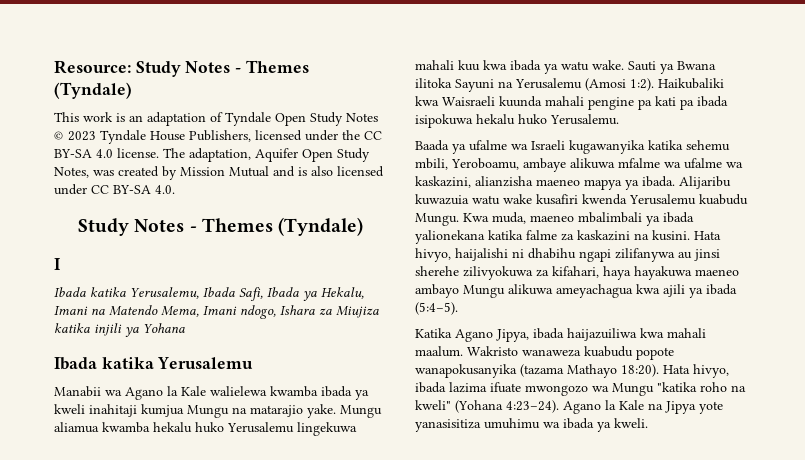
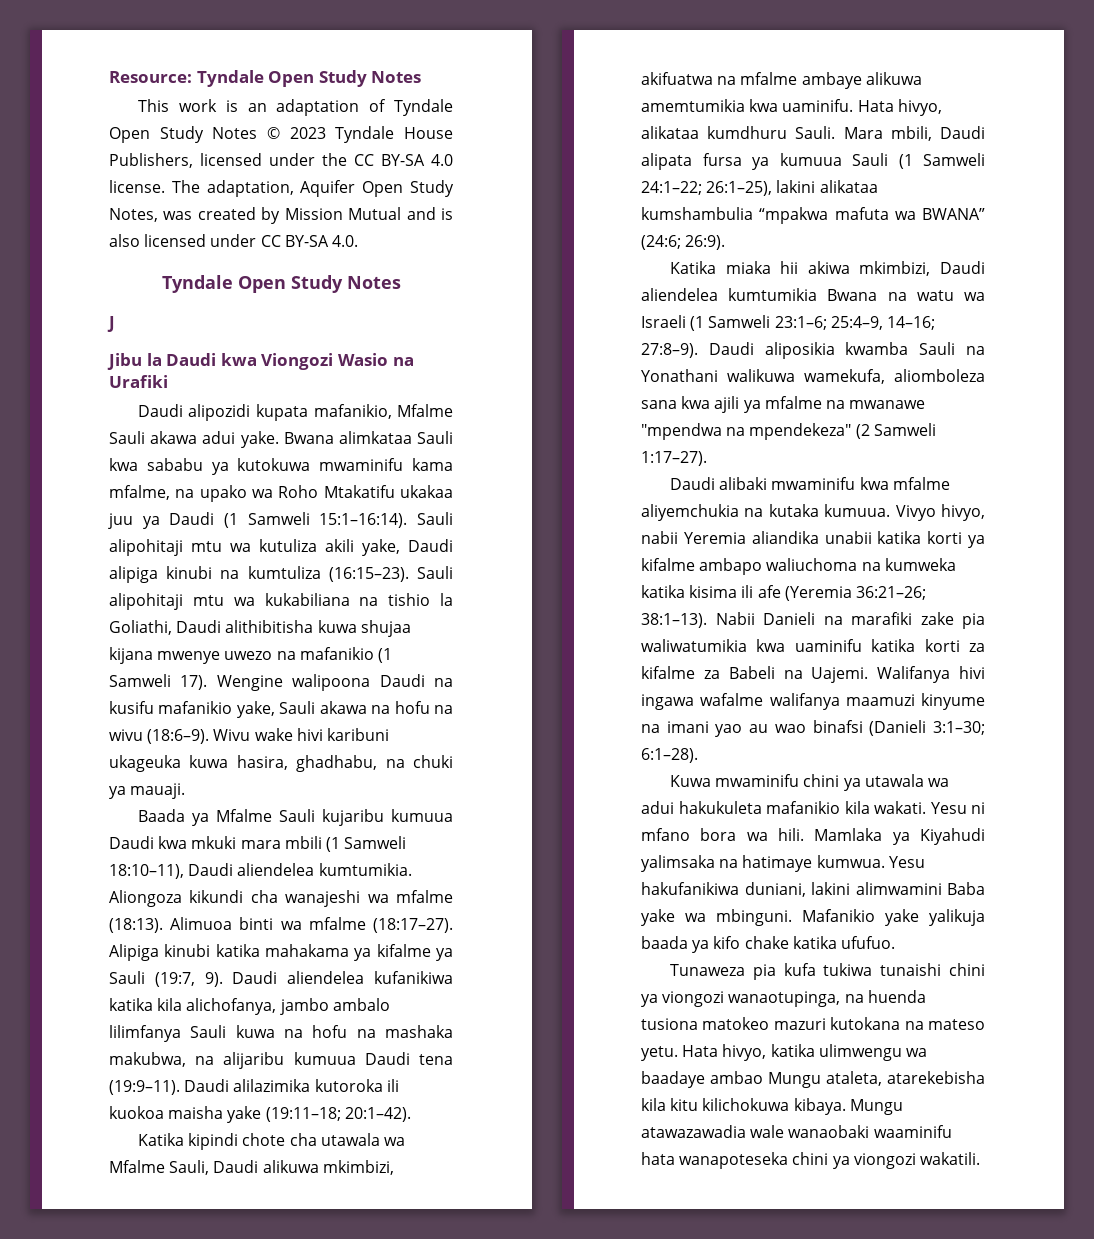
- Resource: Study Notes - Themes (Tyndale)
+ Resource: Tyndale Open Study Notes
  The adaptation, Aquifer Open Study Notes, was created by Mission Mutual and is also licensed under CC BY-SA 4.0.
- Study Notes - Themes (Tyndale)
- I
- Ibada katika Yerusalemu, Ibada Safi, Ibada ya Hekalu, Imani na Matendo Mema, Imani ndogo, Ishara za Miujiza katika injili ya Yohana
- Ibada katika Yerusalemu
- Manabii wa Agano la Kale walielewa kwamba ibada ya kweli inahitaji kumjua Mungu na matarajio yake. Mungu aliamua kwamba hekalu huko Yerusalemu lingekuwa mahali kuu kwa ibada ya watu wake. Sauti ya Bwana ilitoka Sayuni na Yerusalemu (Amosi 1:2). Haikubaliki kwa Waisraeli kuunda mahali pengine pa kati pa ibada isipokuwa hekalu huko Yerusalemu.
- Baada ya ufalme wa Israeli kugawanyika katika sehemu mbili, Yeroboamu, ambaye alikuwa mfalme wa ufalme wa kaskazini, alianzisha maeneo mapya ya ibada. Alijaribu kuwazuia watu wake kusafiri kwenda Yerusalemu kuabudu Mungu. Kwa muda, maeneo mbalimbali ya ibada yalionekana katika falme za kaskazini na kusini. Hata hivyo, haijalishi ni dhabihu ngapi zilifanywa au jinsi sherehe zilivyokuwa za kifahari, haya hayakuwa maeneo ambayo Mungu alikuwa ameyachagua kwa ajili ya ibada (5:4–5).
- Katika Agano Jipya, ibada haijazuiliwa kwa mahali maalum. Wakristo wanaweza kuabudu popote wanapokusanyika (tazama Mathayo 18:20). Hata hivyo, ibada lazima ifuate mwongozo wa Mungu "katika roho na kweli" (Yohana 4:23–24). Agano la Kale na Jipya yote yanasisitiza umuhimu wa ibada ya kweli.
+ Tyndale Open Study Notes
+ J
+ Jibu la Daudi kwa Viongozi Wasio na Urafiki
+ Daudi alipozidi kupata mafanikio, Mfalme Sauli akawa adui yake. Bwana alimkataa Sauli kwa sababu ya kutokuwa mwaminifu kama mfalme, na upako wa Roho Mtakatifu ukakaa juu ya Daudi (1 Samweli 15:1–16:14). Sauli alipohitaji mtu wa kutuliza akili yake, Daudi alipiga kinubi na kumtuliza (16:15–23). Sauli alipohitaji mtu wa kukabiliana na tishio la Goliathi, Daudi alithibitisha kuwa shujaa kijana mwenye uwezo na mafanikio (1 Samweli 17). Wengine walipoona Daudi na kusifu mafanikio yake, Sauli akawa na hofu na wivu (18:6–9). Wivu wake hivi karibuni ukageuka kuwa hasira, ghadhabu, na chuki ya mauaji.
+ Baada ya Mfalme Sauli kujaribu kumuua Daudi kwa mkuki mara mbili (1 Samweli 18:10–11), Daudi aliendelea kumtumikia. Aliongoza kikundi cha wanajeshi wa mfalme (18:13). Alimuoa binti wa mfalme (18:17–27). Alipiga kinubi katika mahakama ya kifalme ya Sauli (19:7, 9). Daudi aliendelea kufanikiwa katika kila alichofanya, jambo ambalo lilimfanya Sauli kuwa na hofu na mashaka makubwa, na alijaribu kumuua Daudi tena (19:9–11). Daudi alilazimika kutoroka ili kuokoa maisha yake (19:11–18; 20:1–42).
+ Katika kipindi chote cha utawala wa Mfalme Sauli, Daudi alikuwa mkimbizi, akifuatwa na mfalme ambaye alikuwa amemtumikia kwa uaminifu. Hata hivyo, alikataa kumdhuru Sauli. Mara mbili, Daudi alipata fursa ya kumuua Sauli (1 Samweli 24:1–22; 26:1–25), lakini alikataa kumshambulia “mpakwa mafuta wa BWANA” (24:6; 26:9).
+ Katika miaka hii akiwa mkimbizi, Daudi aliendelea kumtumikia Bwana na watu wa Israeli (1 Samweli 23:1–6; 25:4–9, 14–16; 27:8–9). Daudi aliposikia kwamba Sauli na Yonathani walikuwa wamekufa, aliomboleza sana kwa ajili ya mfalme na mwanawe "mpendwa na mpendekeza" (2 Samweli 1:17–27).
+ Daudi alibaki mwaminifu kwa mfalme aliyemchukia na kutaka kumuua. Vivyo hivyo, nabii Yeremia aliandika unabii katika korti ya kifalme ambapo waliuchoma na kumweka katika kisima ili afe (Yeremia 36:21–26; 38:1–13). Nabii Danieli na marafiki zake pia waliwatumikia kwa uaminifu katika korti za kifalme za Babeli na Uajemi. Walifanya hivi ingawa wafalme walifanya maamuzi kinyume na imani yao au wao binafsi (Danieli 3:1–30; 6:1–28).
+ Kuwa mwaminifu chini ya utawala wa adui hakukuleta mafanikio kila wakati. Yesu ni mfano bora wa hili. Mamlaka ya Kiyahudi yalimsaka na hatimaye kumwua. Yesu hakufanikiwa duniani, lakini alimwamini Baba yake wa mbinguni. Mafanikio yake yalikuja baada ya kifo chake katika ufufuo.
+ Tunaweza pia kufa tukiwa tunaishi chini ya viongozi wanaotupinga, na huenda tusiona matokeo mazuri kutokana na mateso yetu. Hata hivyo, katika ulimwengu wa baadaye ambao Mungu ataleta, atarekebisha kila kitu kilichokuwa kibaya. Mungu atawazawadia wale wanaobaki waaminifu hata wanapoteseka chini ya viongozi wakatili.

